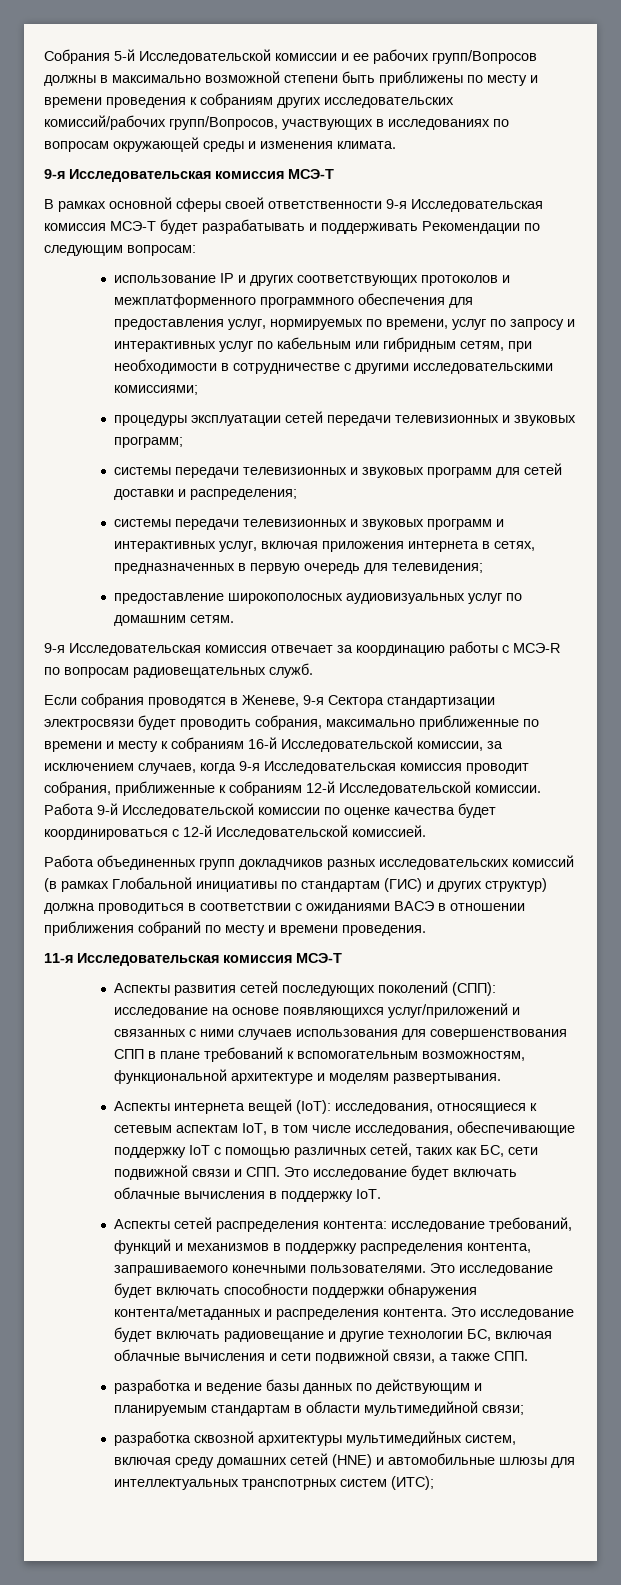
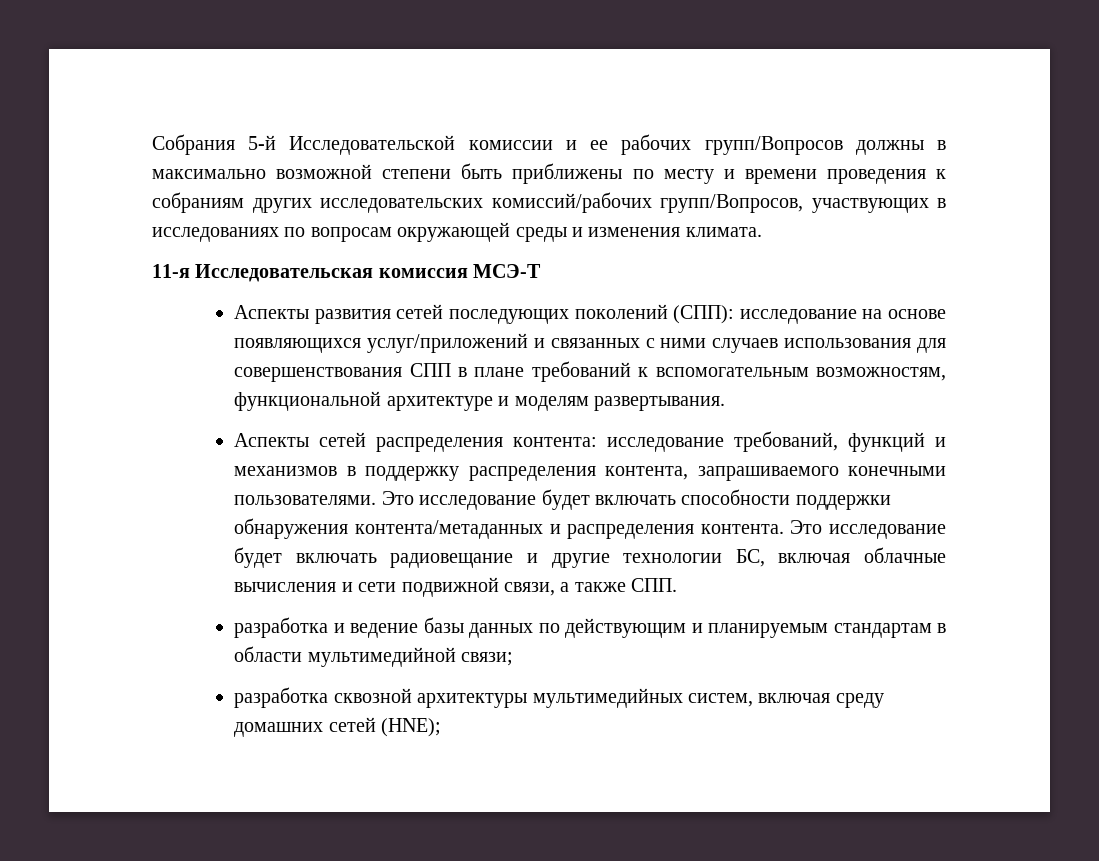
  Собрания 5-й Исследовательской комиссии и ее рабочих групп/Вопросов должны в максимально возможной степени быть приближены по месту и времени проведения к собраниям других исследовательских комиссий/рабочих групп/Вопросов, участвующих в исследованиях по вопросам окружающей среды и изменения климата.
- 9-я Исследовательская комиссия МСЭ-Т
- В рамках основной сферы своей ответственности 9-я Исследовательская комиссия МСЭ-Т будет разрабатывать и поддерживать Рекомендации по следующим вопросам:
- использование IP и других соответствующих протоколов и межплатформенного программного обеспечения для предоставления услуг, нормируемых по времени, услуг по запросу и интерактивных услуг по кабельным или гибридным сетям, при необходимости в сотрудничестве с другими исследовательскими комиссиями;
- процедуры эксплуатации сетей передачи телевизионных и звуковых программ;
- системы передачи телевизионных и звуковых программ для сетей доставки и распределения;
- системы передачи телевизионных и звуковых программ и интерактивных услуг, включая приложения интернета в сетях, предназначенных в первую очередь для телевидения;
- предоставление широкополосных аудиовизуальных услуг по домашним сетям.
- 9-я Исследовательская комиссия отвечает за координацию работы с МСЭ-R по вопросам радиовещательных служб.
- Если собрания проводятся в Женеве, 9-я Сектора стандартизации электросвязи будет проводить собрания, максимально приближенные по времени и месту к собраниям 16-й Исследовательской комиссии, за исключением случаев, когда 9-я Исследовательская комиссия проводит собрания, приближенные к собраниям 12-й Исследовательской комиссии. Работа 9-й Исследовательской комиссии по оценке качества будет координироваться с 12-й Исследовательской комиссией.
- Работа объединенных групп докладчиков разных исследовательских комиссий (в рамках Глобальной инициативы по стандартам (ГИС) и других структур) должна проводиться в соответствии с ожиданиями ВАСЭ в отношении приближения собраний по месту и времени проведения.
- Аспекты интернета вещей (IoT): исследования, относящиеся к сетевым аспектам IoT, в том числе исследования, обеспечивающие поддержку IoT с помощью различных сетей, таких как БС, сети подвижной связи и СПП. Это исследование будет включать облачные вычисления в поддержку IoT.
- разработка сквозной архитектуры мультимедийных систем, включая среду домашних сетей (HNE) и автомобильные шлюзы для интеллектуальных транспотрных систем (ИТС);
+ разработка сквозной архитектуры мультимедийных систем, включая среду домашних сетей (HNE);

